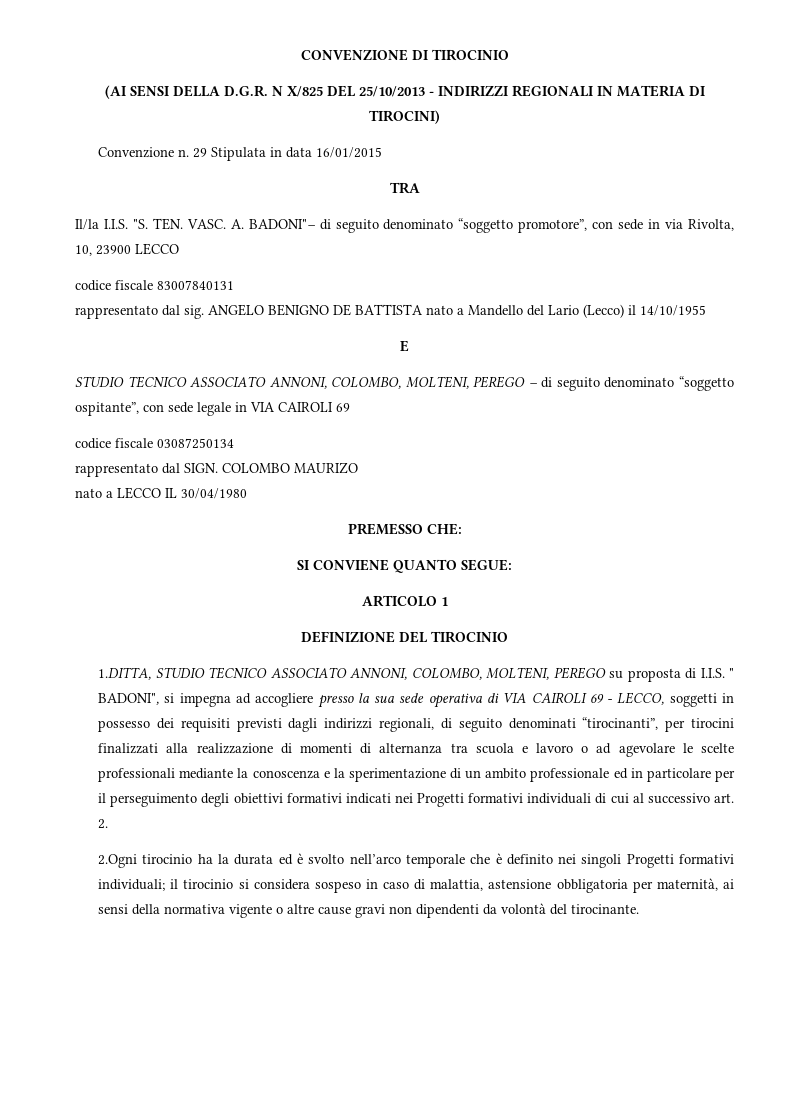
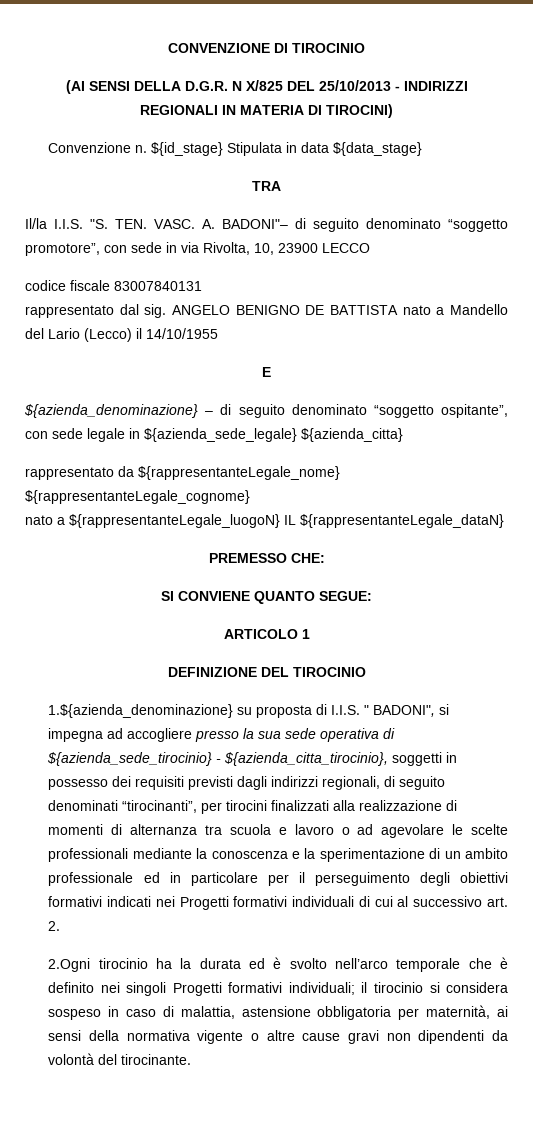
- 29 Stipulata in data 16/01/2015
+ ${id_stage} Stipulata in data ${data_stage}
- STUDIO TECNICO ASSOCIATO ANNONI, COLOMBO, MOLTENI, PEREGO – di seguito denominato “soggetto ospitante”, con sede legale in VIA CAIROLI 69
- codice fiscale 03087250134
- rappresentato dal SIGN. COLOMBO MAURIZO
- nato a LECCO IL 30/04/1980
+ ${azienda_denominazione} – di seguito denominato “soggetto ospitante”, con sede legale in ${azienda_sede_legale} ${azienda_citta}
+ rappresentato da ${rappresentanteLegale_nome} ${rappresentanteLegale_cognome}
+ nato a ${rappresentanteLegale_luogoN} IL ${rappresentanteLegale_dataN}
- 1.DITTA, STUDIO TECNICO ASSOCIATO ANNONI, COLOMBO, MOLTENI, PEREGO su proposta di I.I.S. " BADONI", si impegna ad accogliere presso la sua sede operativa di VIA CAIROLI 69 - LECCO, soggetti in possesso dei requisiti previsti dagli indirizzi regionali, di seguito denominati “tirocinanti”, per tirocini finalizzati alla realizzazione di momenti di alternanza tra scuola e lavoro o ad agevolare le scelte professionali mediante la conoscenza e la sperimentazione di un ambito professionale ed in particolare per il perseguimento degli obiettivi formativi indicati nei Progetti formativi individuali di cui al successivo art. 2.
+ 1.${azienda_denominazione} su proposta di I.I.S. " BADONI", si impegna ad accogliere presso la sua sede operativa di ${azienda_sede_tirocinio} - ${azienda_citta_tirocinio}, soggetti in possesso dei requisiti previsti dagli indirizzi regionali, di seguito denominati “tirocinanti”, per tirocini finalizzati alla realizzazione di momenti di alternanza tra scuola e lavoro o ad agevolare le scelte professionali mediante la conoscenza e la sperimentazione di un ambito professionale ed in particolare per il perseguimento degli obiettivi formativi indicati nei Progetti formativi individuali di cui al successivo art. 2.

